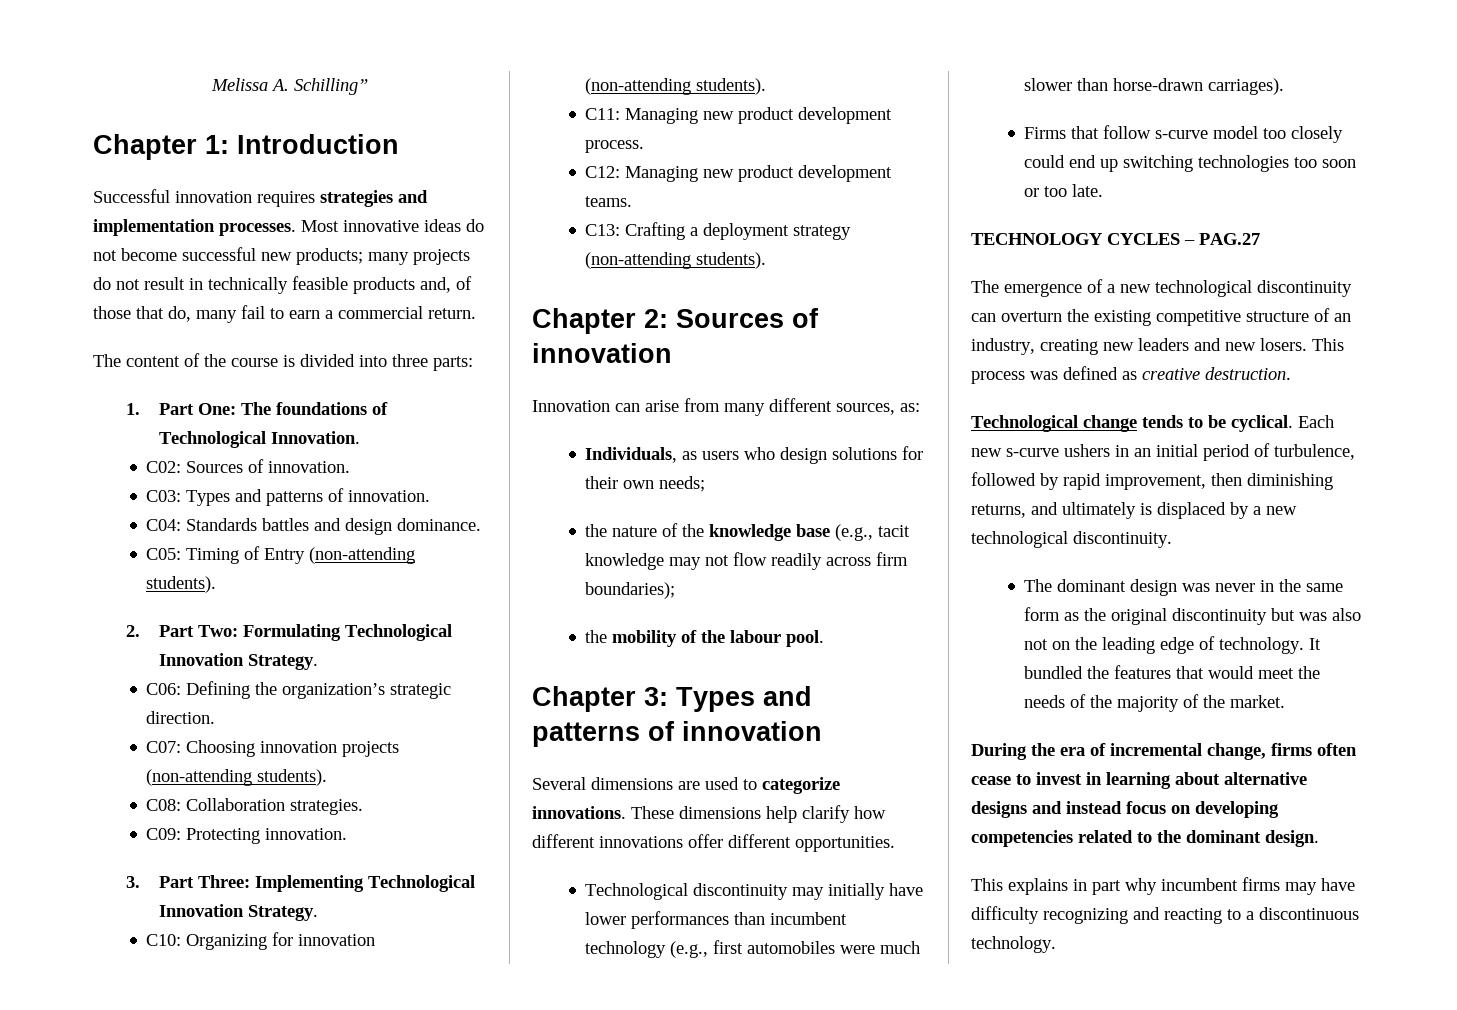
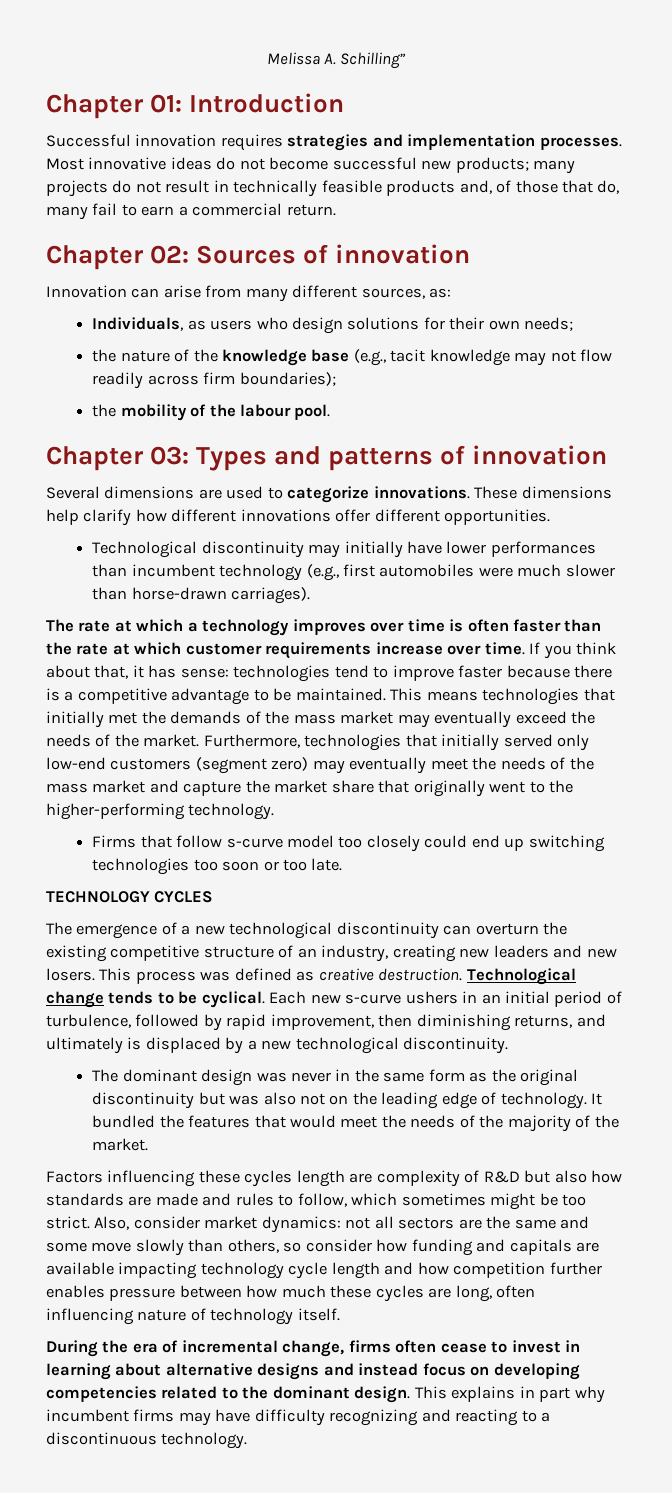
- Chapter 1: Introduction
+ Chapter 01: Introduction
- The content of the course is divided into three parts:
- 1. Part One: The foundations of Technological Innovation.
- C02: Sources of innovation.
- C03: Types and patterns of innovation.
- C04: Standards battles and design dominance.
- C05: Timing of Entry (non-attending students).
- 2. Part Two: Formulating Technological Innovation Strategy.
- C06: Defining the organization’s strategic direction.
- C07: Choosing innovation projects (non-attending students).
- C08: Collaboration strategies.
- C09: Protecting innovation.
- 3. Part Three: Implementing Technological Innovation Strategy.
- C10: Organizing for innovation (non-attending students).
- C11: Managing new product development process.
- C12: Managing new product development teams.
- C13: Crafting a deployment strategy (non-attending students).
- Chapter 2: Sources of innovation
+ Chapter 02: Sources of innovation
- Chapter 3: Types and patterns of innovation
+ Chapter 03: Types and patterns of innovation
+ The rate at which a technology improves over time is often faster than the rate at which customer requirements increase over time. If you think about that, it has sense: technologies tend to improve faster because there is a competitive advantage to be maintained. This means technologies that initially met the demands of the mass market may eventually exceed the needs of the market. Furthermore, technologies that initially served only low-end customers (segment zero) may eventually meet the needs of the mass market and capture the market share that originally went to the higher-performing technology.
- TECHNOLOGY CYCLES – PAG.27
+ TECHNOLOGY CYCLES
- This process was defined as creative destruction.
- Technological change tends to be cyclical.
+ This process was defined as creative destruction. Technological change tends to be cyclical.
+ Factors influencing these cycles length are complexity of R&D but also how standards are made and rules to follow, which sometimes might be too strict. Also, consider market dynamics: not all sectors are the same and some move slowly than others, so consider how funding and capitals are available impacting technology cycle length and how competition further enables pressure between how much these cycles are long, often influencing nature of technology itself.
- During the era of incremental change, firms often cease to invest in learning about alternative designs and instead focus on developing competencies related to the dominant design.
- This explains in part why incumbent firms may have difficulty recognizing and reacting to a discontinuous technology.
+ During the era of incremental change, firms often cease to invest in learning about alternative designs and instead focus on developing competencies related to the dominant design. This explains in part why incumbent firms may have difficulty recognizing and reacting to a discontinuous technology.

